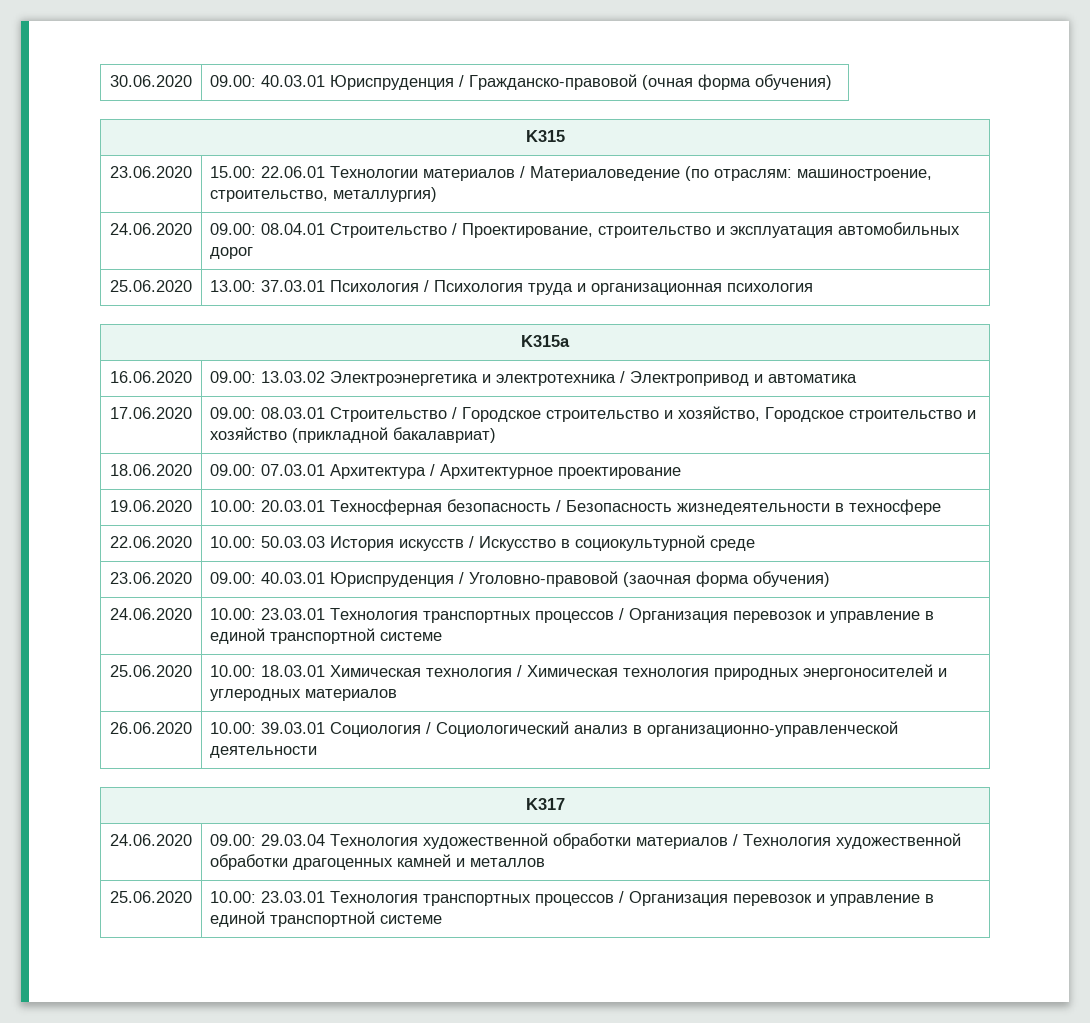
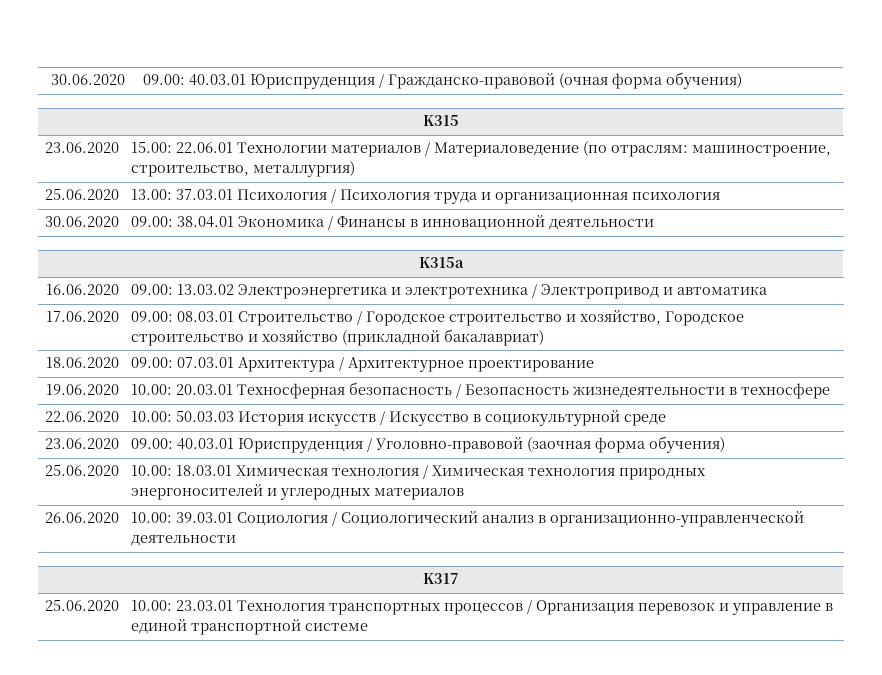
- 24.06.2020 | 09.00: 08.04.01 Строительство / Проектирование, строительство и эксплуатация автомобильных дорог
+ 30.06.2020 | 09.00: 38.04.01 Экономика / Финансы в инновационной деятельности
- 24.06.2020 | 10.00: 23.03.01 Технология транспортных процессов / Организация перевозок и управление в единой транспортной системе
- 24.06.2020 | 09.00: 29.03.04 Технология художественной обработки материалов / Технология художественной обработки драгоценных камней и металлов

